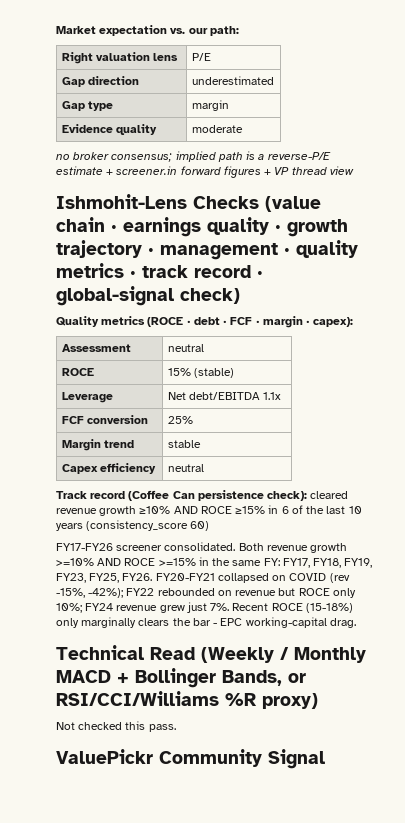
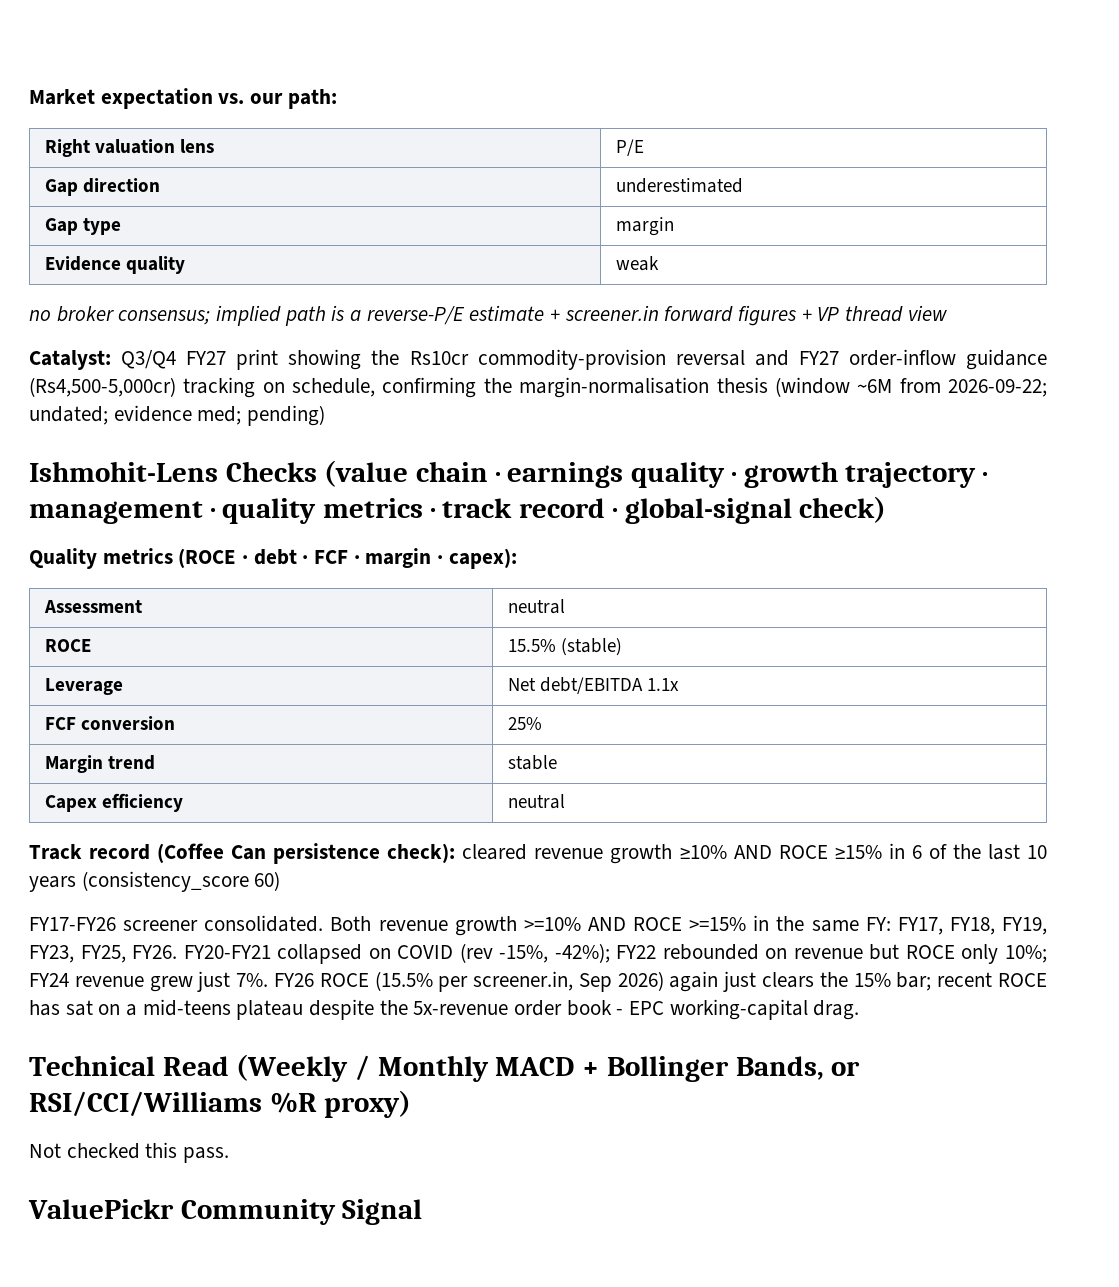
- Evidence quality | moderate
+ Evidence quality | weak
+ Catalyst: Q3/Q4 FY27 print showing the Rs10cr commodity-provision reversal and FY27 order-inflow guidance (Rs4,500-5,000cr) tracking on schedule, confirming the margin-normalisation thesis (window ~6M from 2026-09-22; undated; evidence med; pending)
- ROCE | 15% (stable)
+ ROCE | 15.5% (stable)
- Recent ROCE (15-18%) only marginally clears the bar - EPC working-capital drag.
+ FY26 ROCE (15.5% per screener.in, Sep 2026) again just clears the 15% bar; recent ROCE has sat on a mid-teens plateau despite the 5x-revenue order book - EPC working-capital drag.

